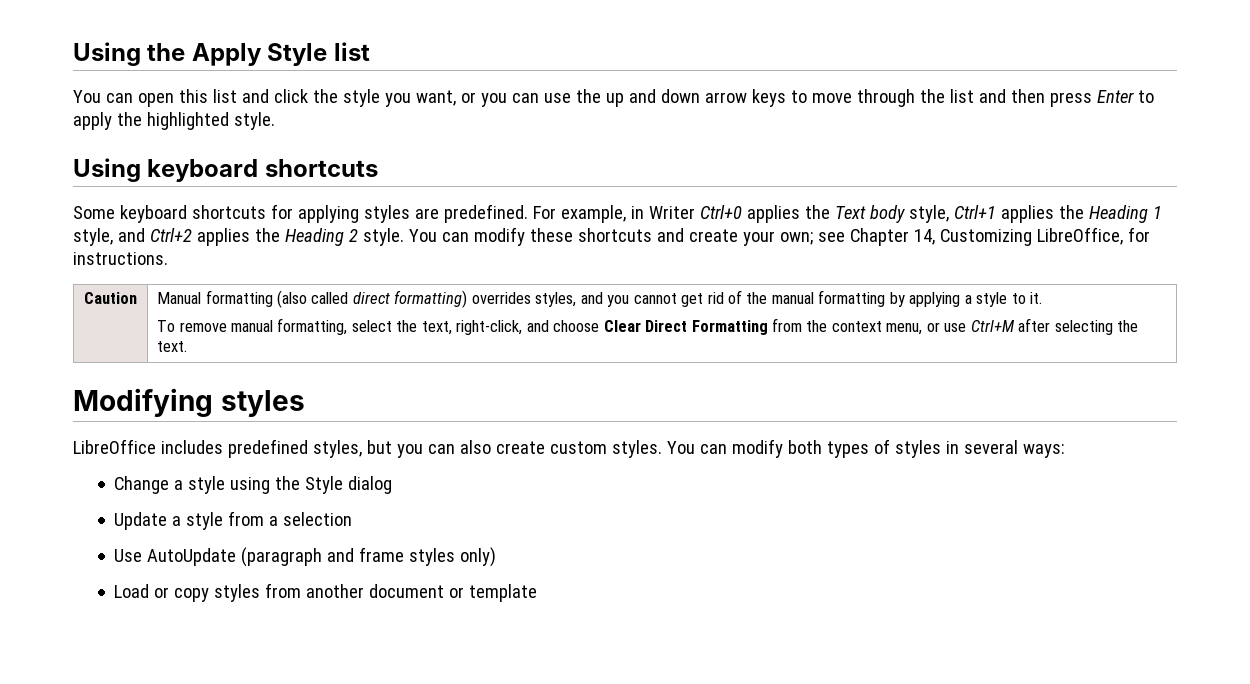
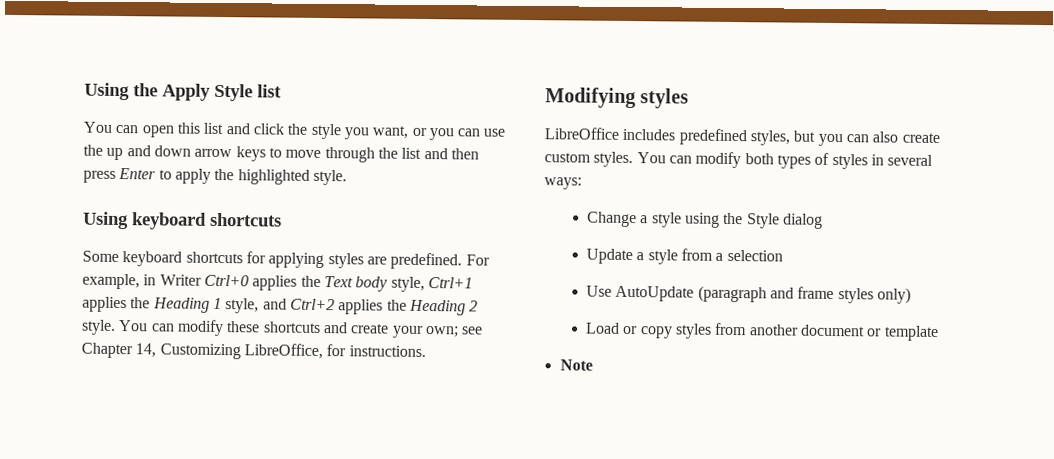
- Caution | Manual formatting (also called direct formatting) overrides styles, and you cannot get rid of the manual formatting by applying a style to it.
- To remove manual formatting, select the text, right-click, and choose Clear Direct Formatting from the context menu, or use Ctrl+M after selecting the text.
+ Note

